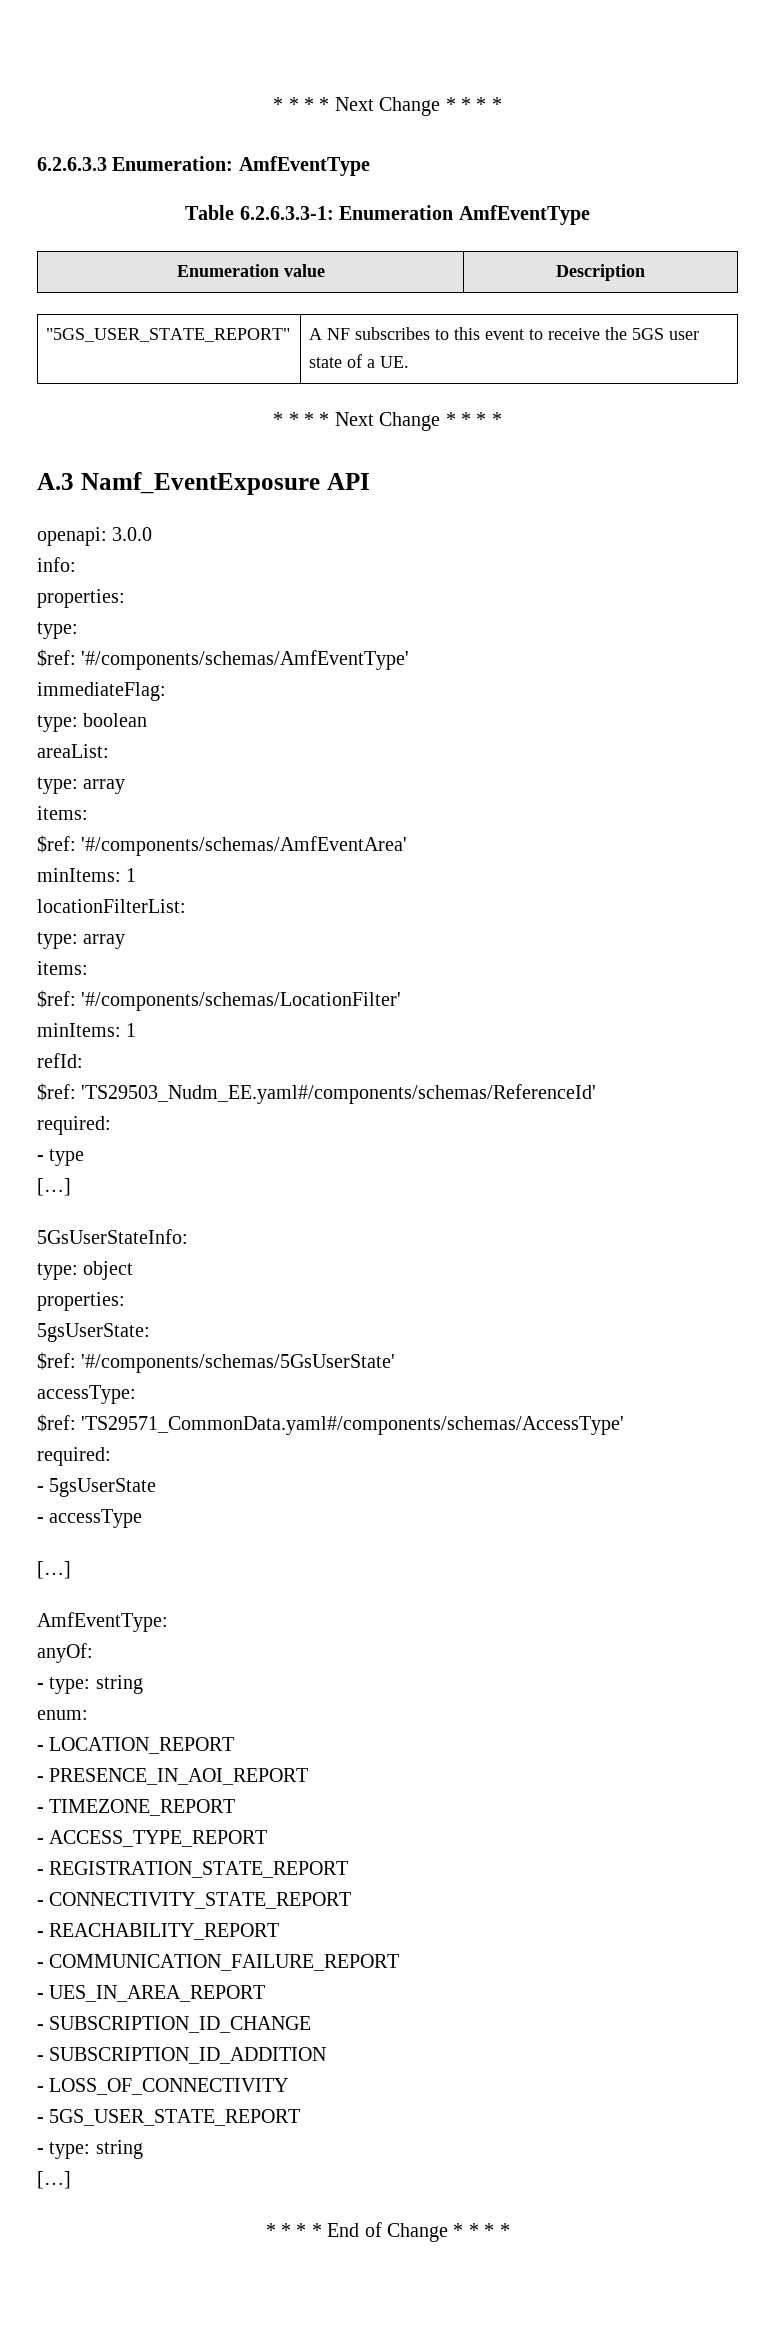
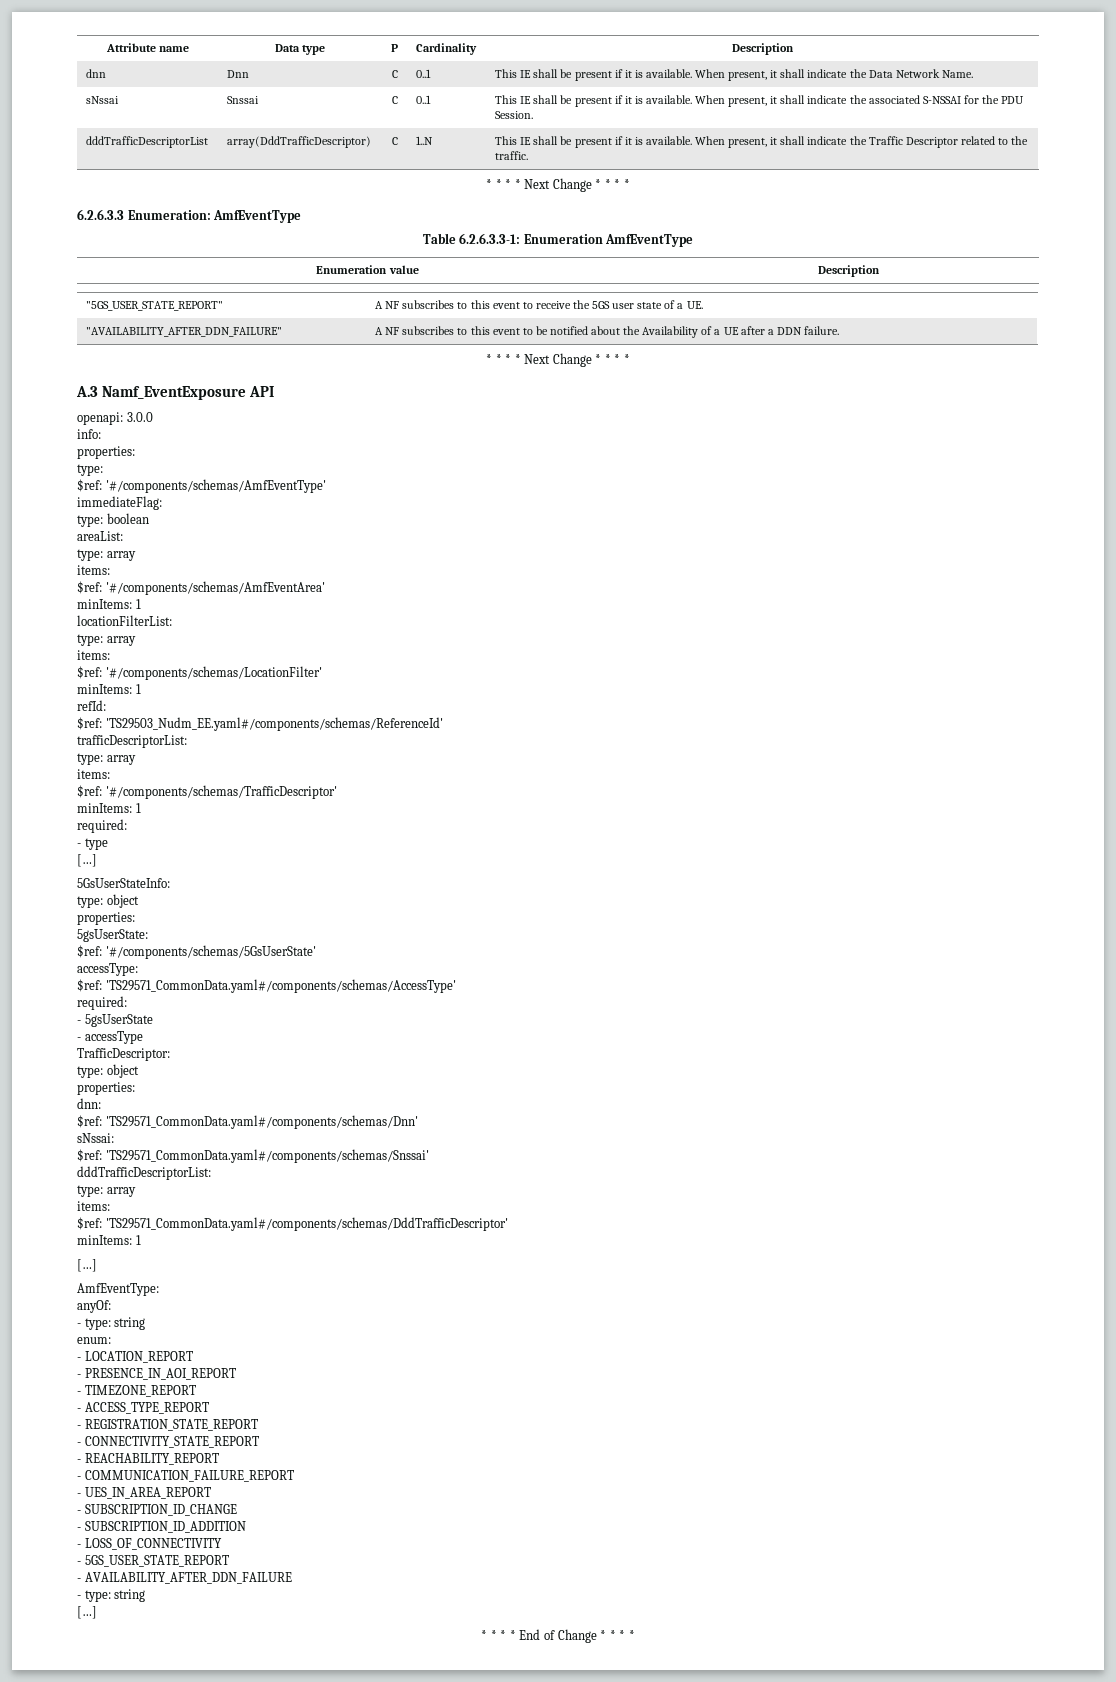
+ Attribute name | Data type | P | Cardinality | Description
+ dnn | Dnn | C | 0..1 | This IE shall be present if it is available. When present, it shall indicate the Data Network Name.
+ sNssai | Snssai | C | 0..1 | This IE shall be present if it is available. When present, it shall indicate the associated S-NSSAI for the PDU Session.
+ dddTrafficDescriptorList | array(DddTrafficDescriptor) | C | 1..N | This IE shall be present if it is available. When present, it shall indicate the Traffic Descriptor related to the traffic.
+ "AVAILABILITY_AFTER_DDN_FAILURE" | A NF subscribes to this event to be notified about the Availability of a UE after a DDN failure.
+ trafficDescriptorList:
+ type: array
+ items:
+ $ref: '#/components/schemas/TrafficDescriptor'
+ minItems: 1
+ TrafficDescriptor:
+ type: object
+ properties:
+ dnn:
+ $ref: 'TS29571_CommonData.yaml#/components/schemas/Dnn'
+ sNssai:
+ $ref: 'TS29571_CommonData.yaml#/components/schemas/Snssai'
+ dddTrafficDescriptorList:
+ type: array
+ items:
+ $ref: 'TS29571_CommonData.yaml#/components/schemas/DddTrafficDescriptor'
+ minItems: 1
+ - AVAILABILITY_AFTER_DDN_FAILURE

